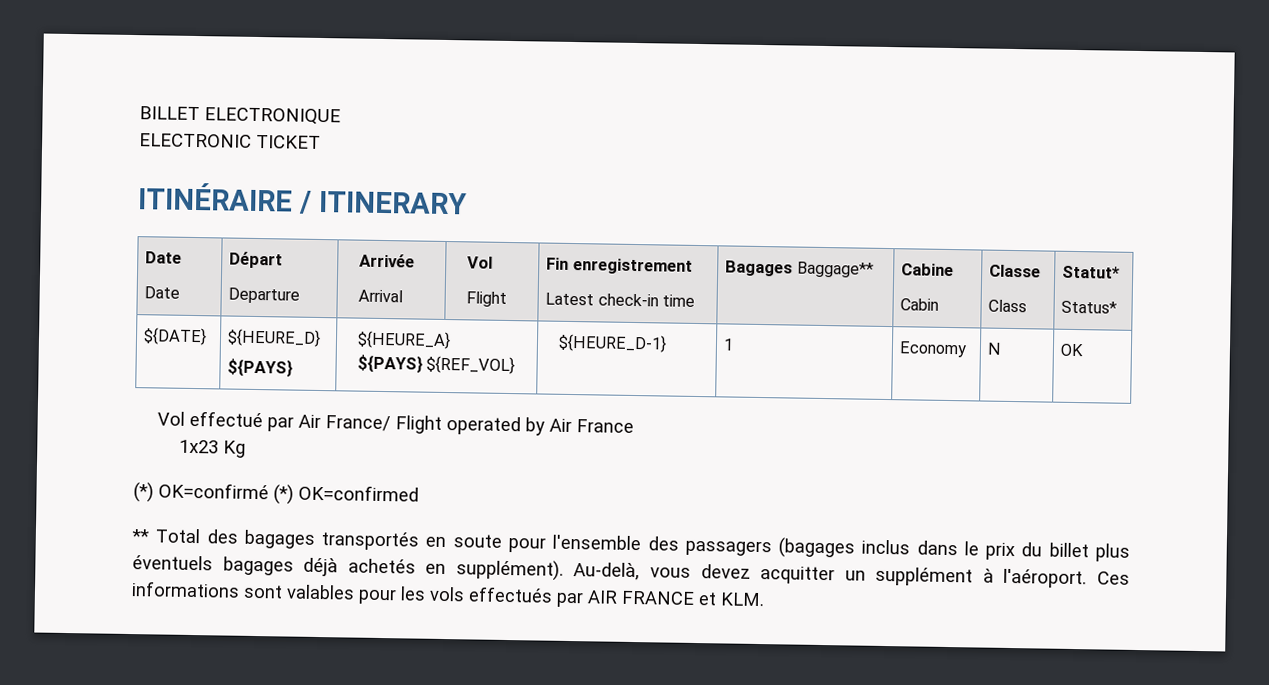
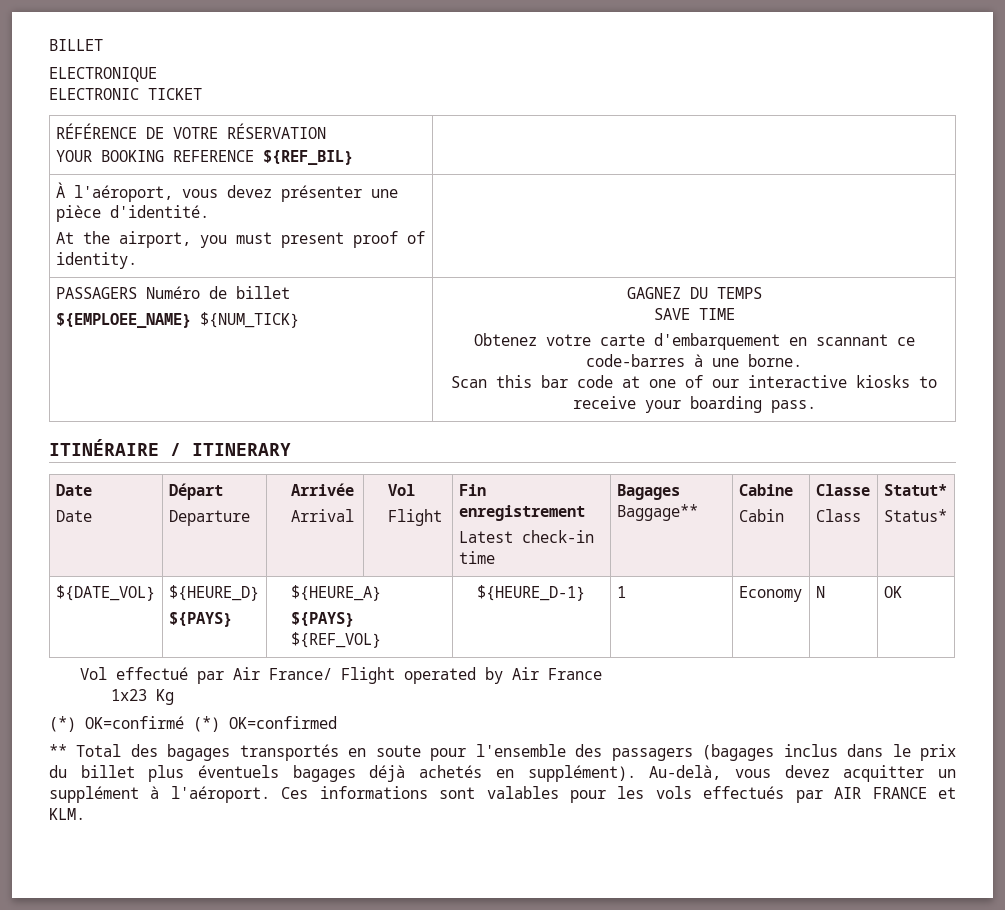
- BILLET ELECTRONIQUE
+ BILLET
+ ELECTRONIQUE
+ RÉFÉRENCE DE VOTRE RÉSERVATION
+ YOUR BOOKING REFERENCE ${REF_BIL} |
+ À l'aéroport, vous devez présenter une pièce d'identité.
+ At the airport, you must present proof of identity. |
+ PASSAGERS Numéro de billet
+ ${EMPLOEE_NAME} ${NUM_TICK} | GAGNEZ DU TEMPS
+ SAVE TIME
+ Obtenez votre carte d'embarquement en scannant ce code-barres à une borne.
+ Scan this bar code at one of our interactive kiosks to receive your boarding pass.
- ${DATE} | ${HEURE_D}
+ ${DATE_VOL} | ${HEURE_D}

